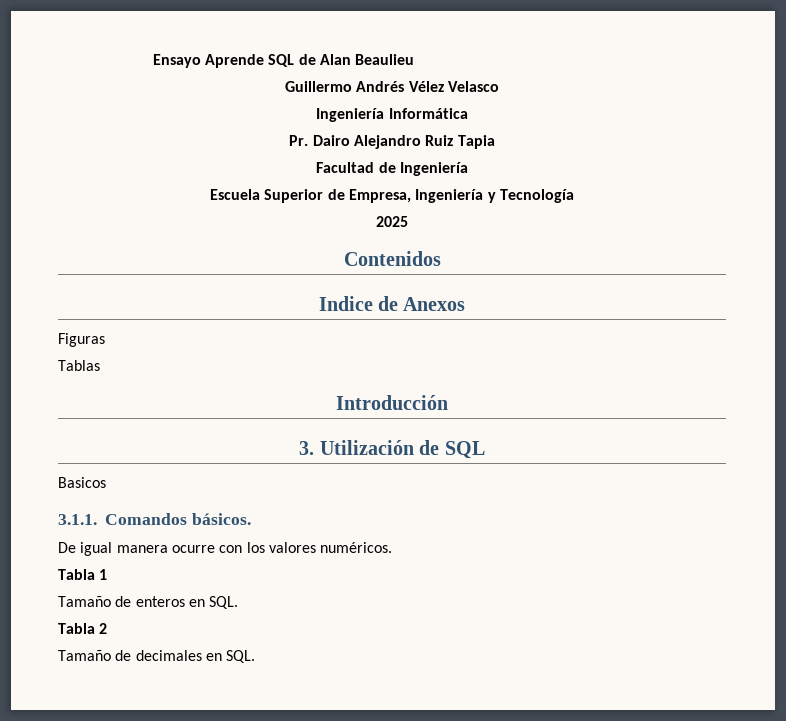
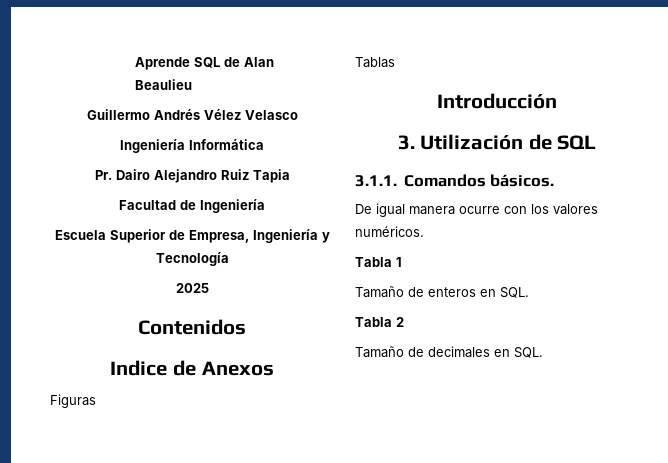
- Ensayo Aprende SQL de Alan Beaulieu
+ Aprende SQL de Alan Beaulieu
- Basicos

